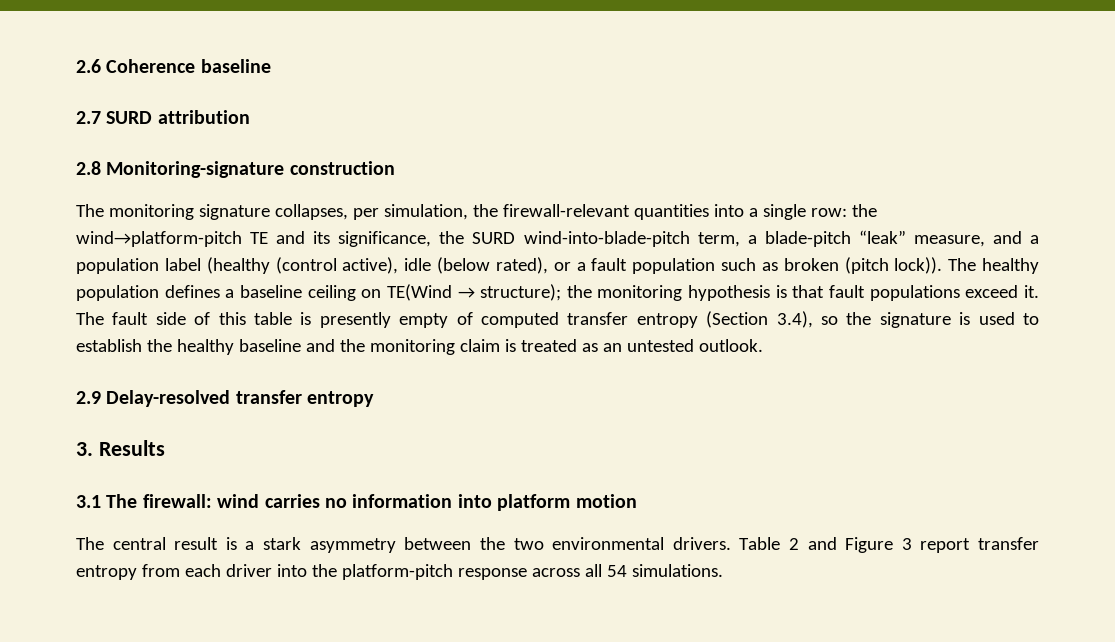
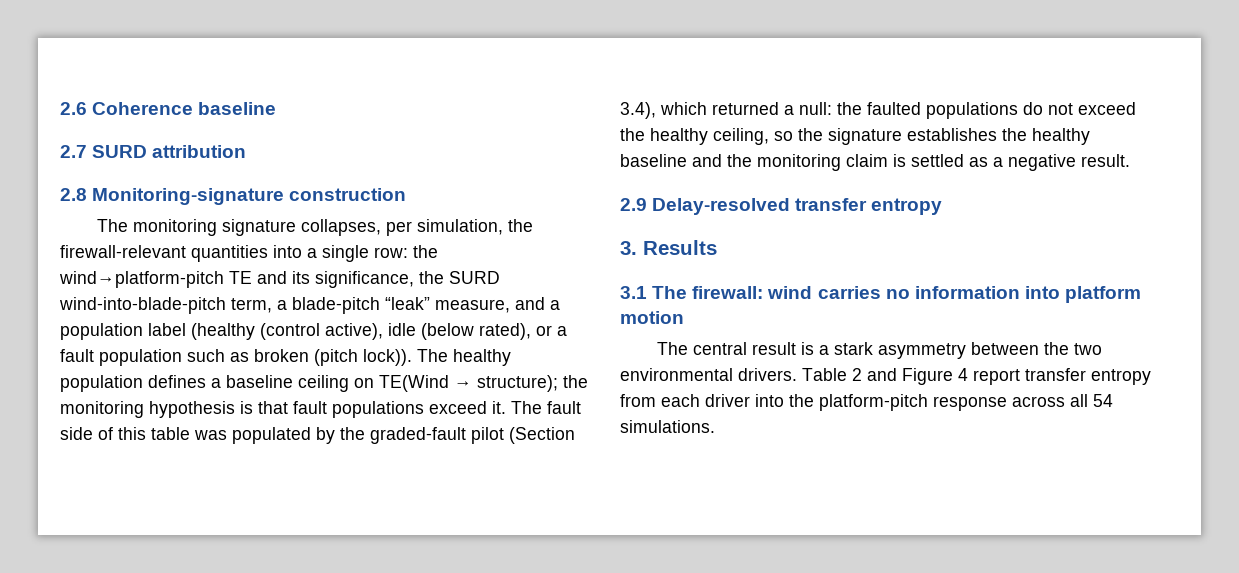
- The fault side of this table is presently empty of computed transfer entropy (Section 3.4), so the signature is used to establish the healthy baseline and the monitoring claim is treated as an untested outlook.
+ The fault side of this table was populated by the graded-fault pilot (Section 3.4), which returned a null: the faulted populations do not exceed the healthy ceiling, so the signature establishes the healthy baseline and the monitoring claim is settled as a negative result.
- Table 2 and Figure 3 report transfer entropy from each driver into the platform-pitch response across all 54 simulations.
+ Table 2 and Figure 4 report transfer entropy from each driver into the platform-pitch response across all 54 simulations.

